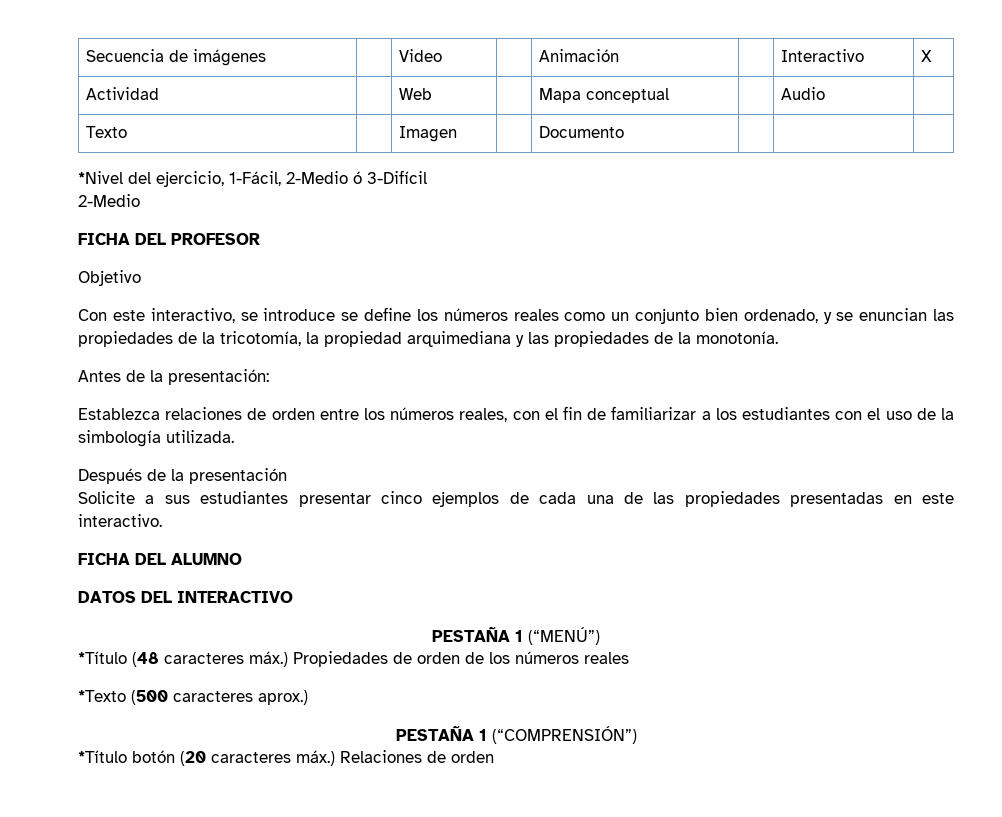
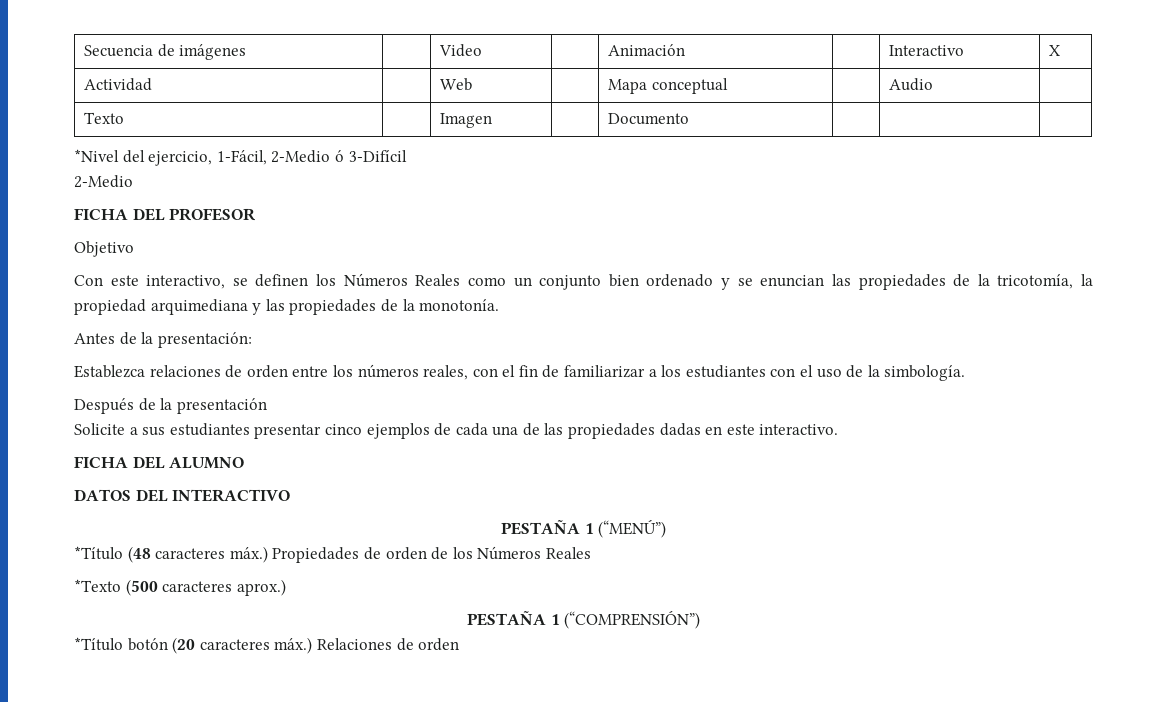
- Con este interactivo, se introduce se define los números reales como un conjunto bien ordenado, y se enuncian las propiedades de la tricotomía, la propiedad arquimediana y las propiedades de la monotonía.
+ Con este interactivo, se definen los Números Reales como un conjunto bien ordenado y se enuncian las propiedades de la tricotomía, la propiedad arquimediana y las propiedades de la monotonía.
- Establezca relaciones de orden entre los números reales, con el fin de familiarizar a los estudiantes con el uso de la simbología utilizada.
+ Establezca relaciones de orden entre los números reales, con el fin de familiarizar a los estudiantes con el uso de la simbología.
- Solicite a sus estudiantes presentar cinco ejemplos de cada una de las propiedades presentadas en este interactivo.
+ Solicite a sus estudiantes presentar cinco ejemplos de cada una de las propiedades dadas en este interactivo.
- Propiedades de orden de los números reales
+ Propiedades de orden de los Números Reales

